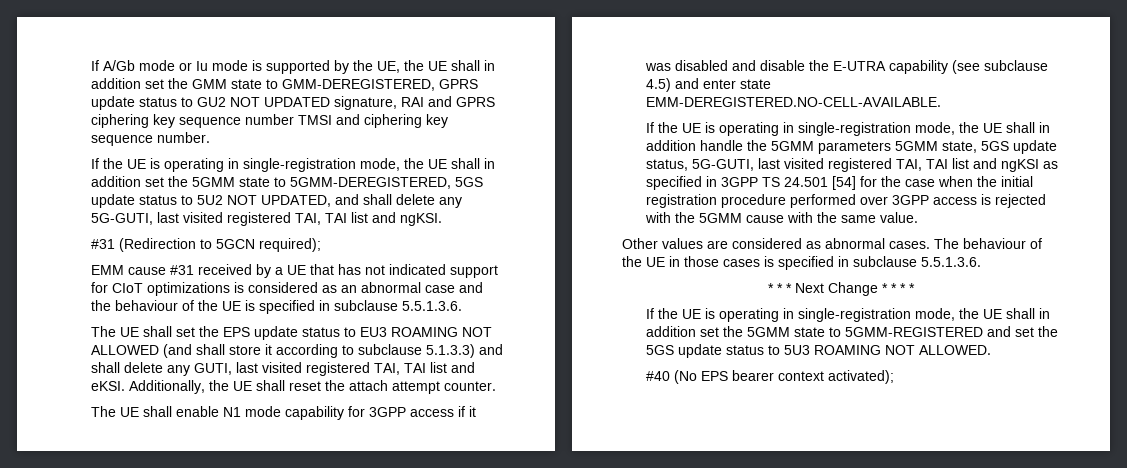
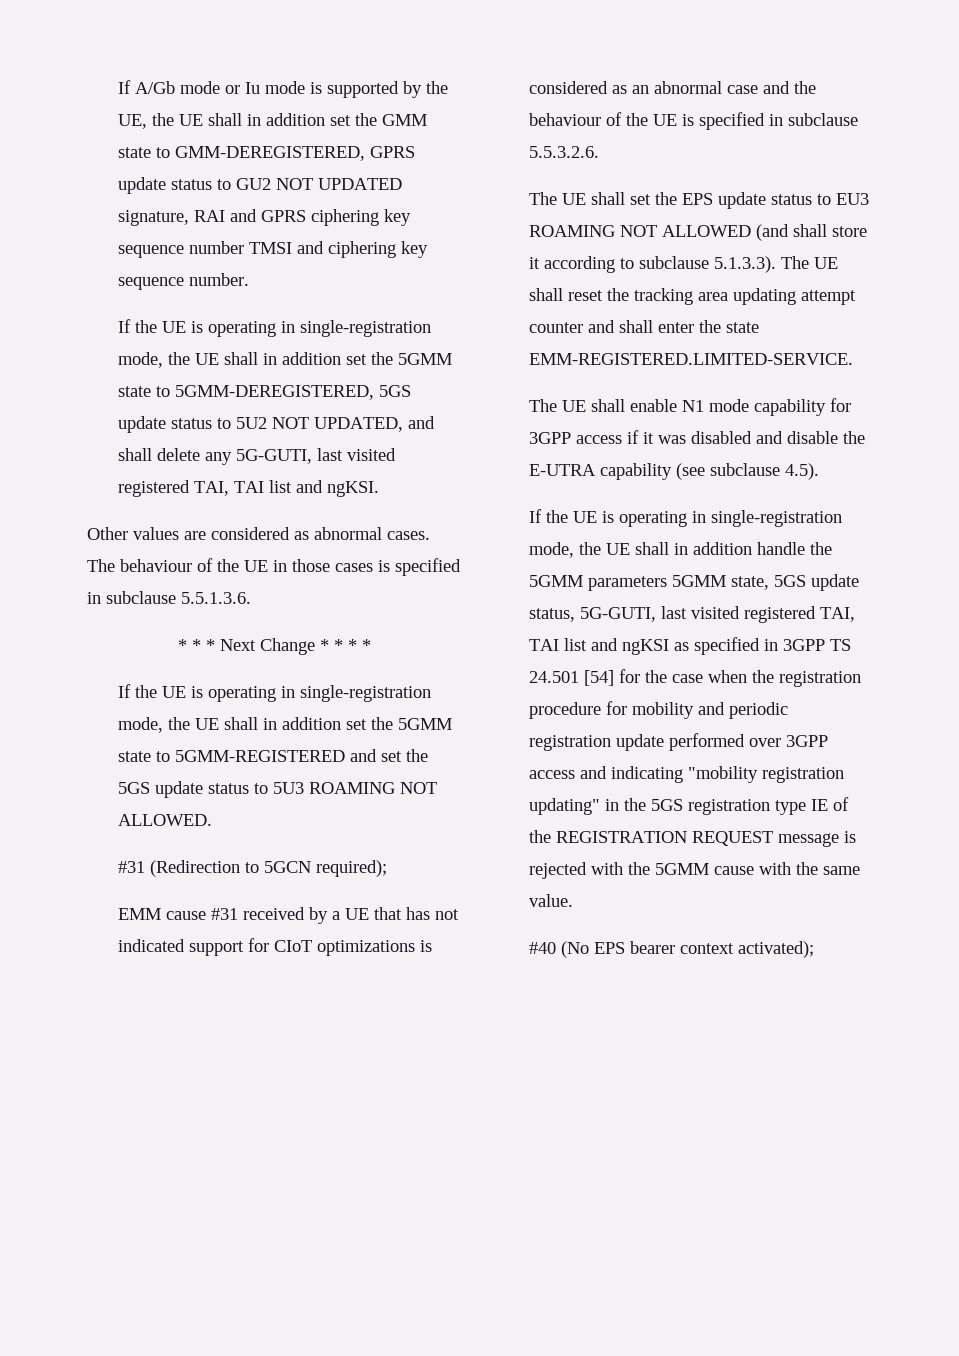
- #31 (Redirection to 5GCN required);
- EMM cause #31 received by a UE that has not indicated support for CIoT optimizations is considered as an abnormal case and the behaviour of the UE is specified in subclause 5.5.1.3.6.
- The UE shall set the EPS update status to EU3 ROAMING NOT ALLOWED (and shall store it according to subclause 5.1.3.3) and shall delete any GUTI, last visited registered TAI, TAI list and eKSI. Additionally, the UE shall reset the attach attempt counter.
- The UE shall enable N1 mode capability for 3GPP access if it was disabled and disable the E-UTRA capability (see subclause 4.5) and enter state EMM-DEREGISTERED.NO-CELL-AVAILABLE.
- If the UE is operating in single-registration mode, the UE shall in addition handle the 5GMM parameters 5GMM state, 5GS update status, 5G-GUTI, last visited registered TAI, TAI list and ngKSI as specified in 3GPP TS 24.501 [54] for the case when the initial registration procedure performed over 3GPP access is rejected with the 5GMM cause with the same value.
+ #31 (Redirection to 5GCN required);
+ EMM cause #31 received by a UE that has not indicated support for CIoT optimizations is considered as an abnormal case and the behaviour of the UE is specified in subclause 5.5.3.2.6.
+ The UE shall set the EPS update status to EU3 ROAMING NOT ALLOWED (and shall store it according to subclause 5.1.3.3). The UE shall reset the tracking area updating attempt counter and shall enter the state EMM-REGISTERED.LIMITED-SERVICE.
+ The UE shall enable N1 mode capability for 3GPP access if it was disabled and disable the E-UTRA capability (see subclause 4.5).
+ If the UE is operating in single-registration mode, the UE shall in addition handle the 5GMM parameters 5GMM state, 5GS update status, 5G-GUTI, last visited registered TAI, TAI list and ngKSI as specified in 3GPP TS 24.501 [54] for the case when the registration procedure for mobility and periodic registration update performed over 3GPP access and indicating "mobility registration updating" in the 5GS registration type IE of the REGISTRATION REQUEST message is rejected with the 5GMM cause with the same value.

